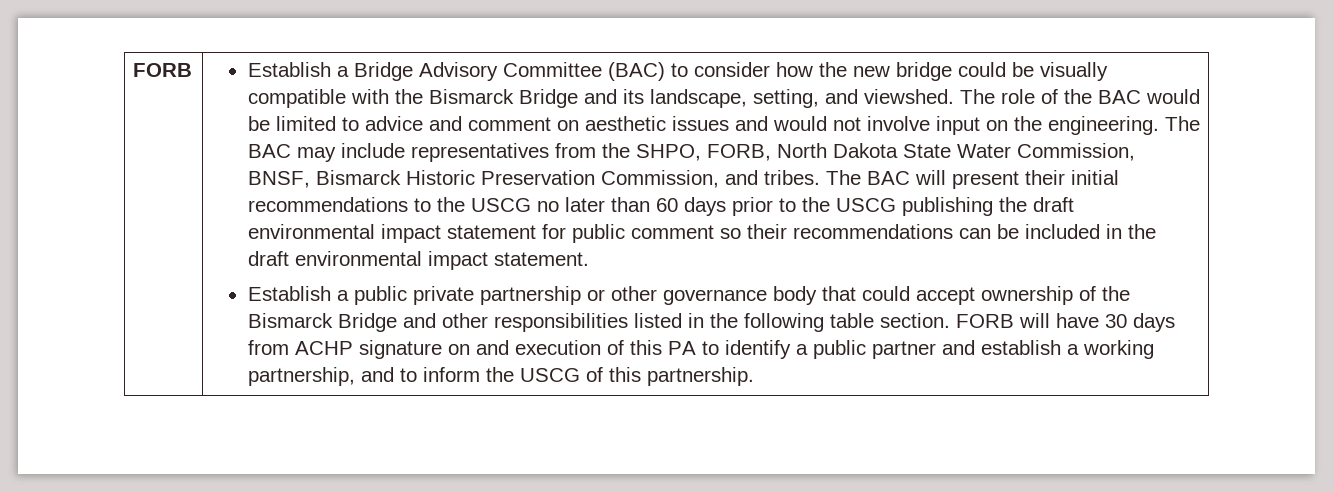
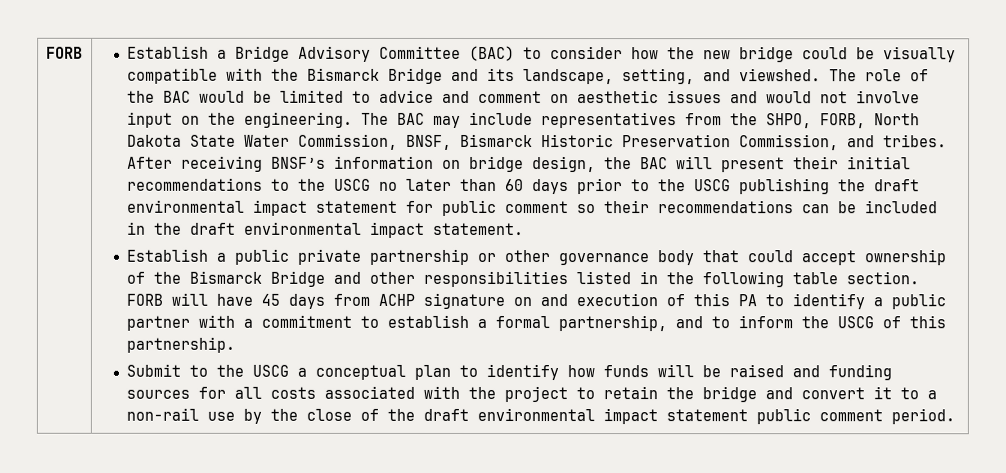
- The BAC will present their initial recommendations to the USCG no later than 60 days prior to the USCG publishing the draft environmental impact statement for public comment so their recommendations can be included in the draft environmental impact statement.
+ After receiving BNSF’s information on bridge design, the BAC will present their initial recommendations to the USCG no later than 60 days prior to the USCG publishing the draft environmental impact statement for public comment so their recommendations can be included in the draft environmental impact statement.
- FORB will have 30 days from ACHP signature on and execution of this PA to identify a public partner and establish a working partnership, and to inform the USCG of this partnership.
+ FORB will have 45 days from ACHP signature on and execution of this PA to identify a public partner with a commitment to establish a formal partnership, and to inform the USCG of this partnership.
+ Submit to the USCG a conceptual plan to identify how funds will be raised and funding sources for all costs associated with the project to retain the bridge and convert it to a non-rail use by the close of the draft environmental impact statement public comment period.

